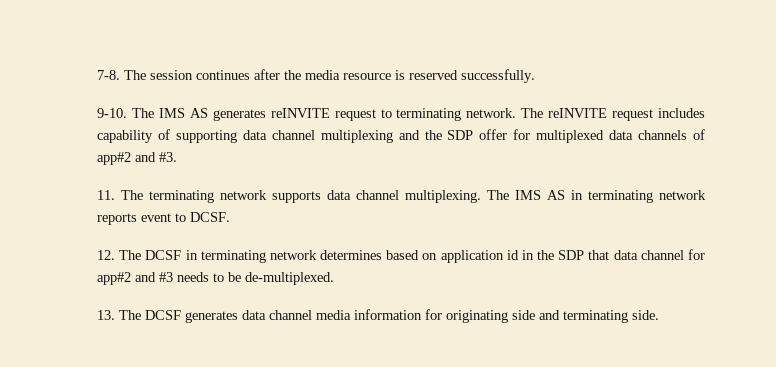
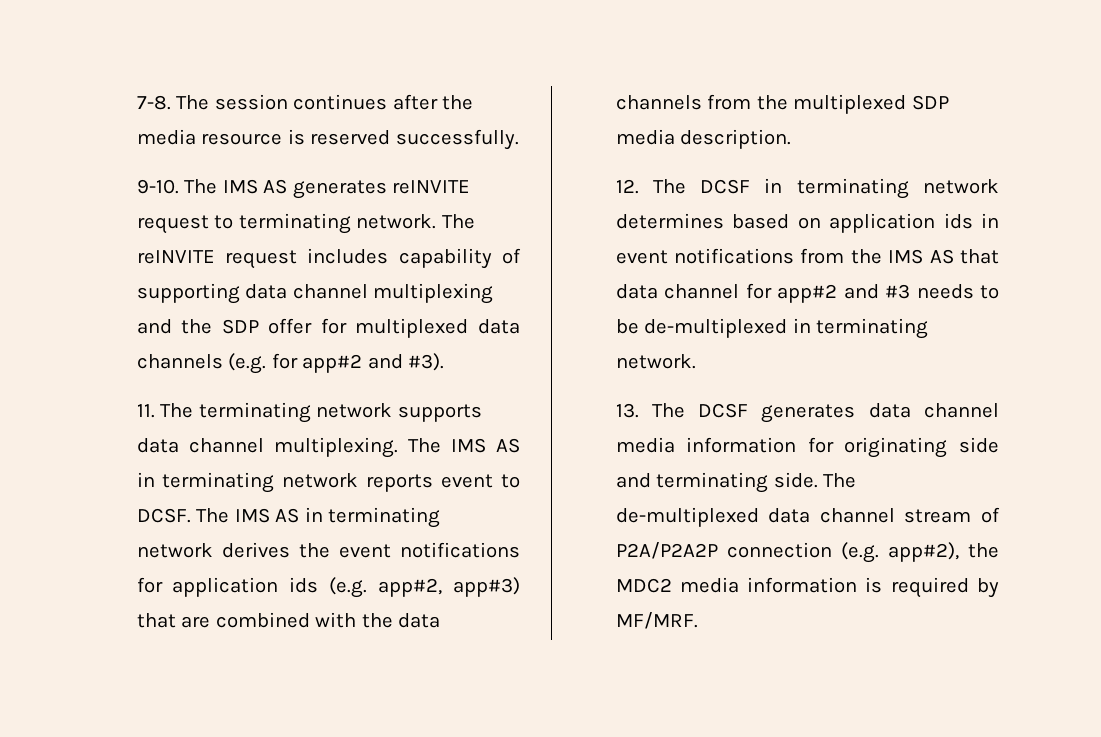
- The reINVITE request includes capability of supporting data channel multiplexing and the SDP offer for multiplexed data channels of app#2 and #3.
+ The reINVITE request includes capability of supporting data channel multiplexing and the SDP offer for multiplexed data channels (e.g. for app#2 and #3).
+ The IMS AS in terminating network derives the event notifications for application ids (e.g. app#2, app#3) that are combined with the data channels from the multiplexed SDP media description.
- 12. The DCSF in terminating network determines based on application id in the SDP that data channel for app#2 and #3 needs to be de-multiplexed.
+ 12. The DCSF in terminating network determines based on application ids in event notifications from the IMS AS that data channel for app#2 and #3 needs to be de-multiplexed in terminating network.
+ The de-multiplexed data channel stream of P2A/P2A2P connection (e.g. app#2), the MDC2 media information is required by MF/MRF.

